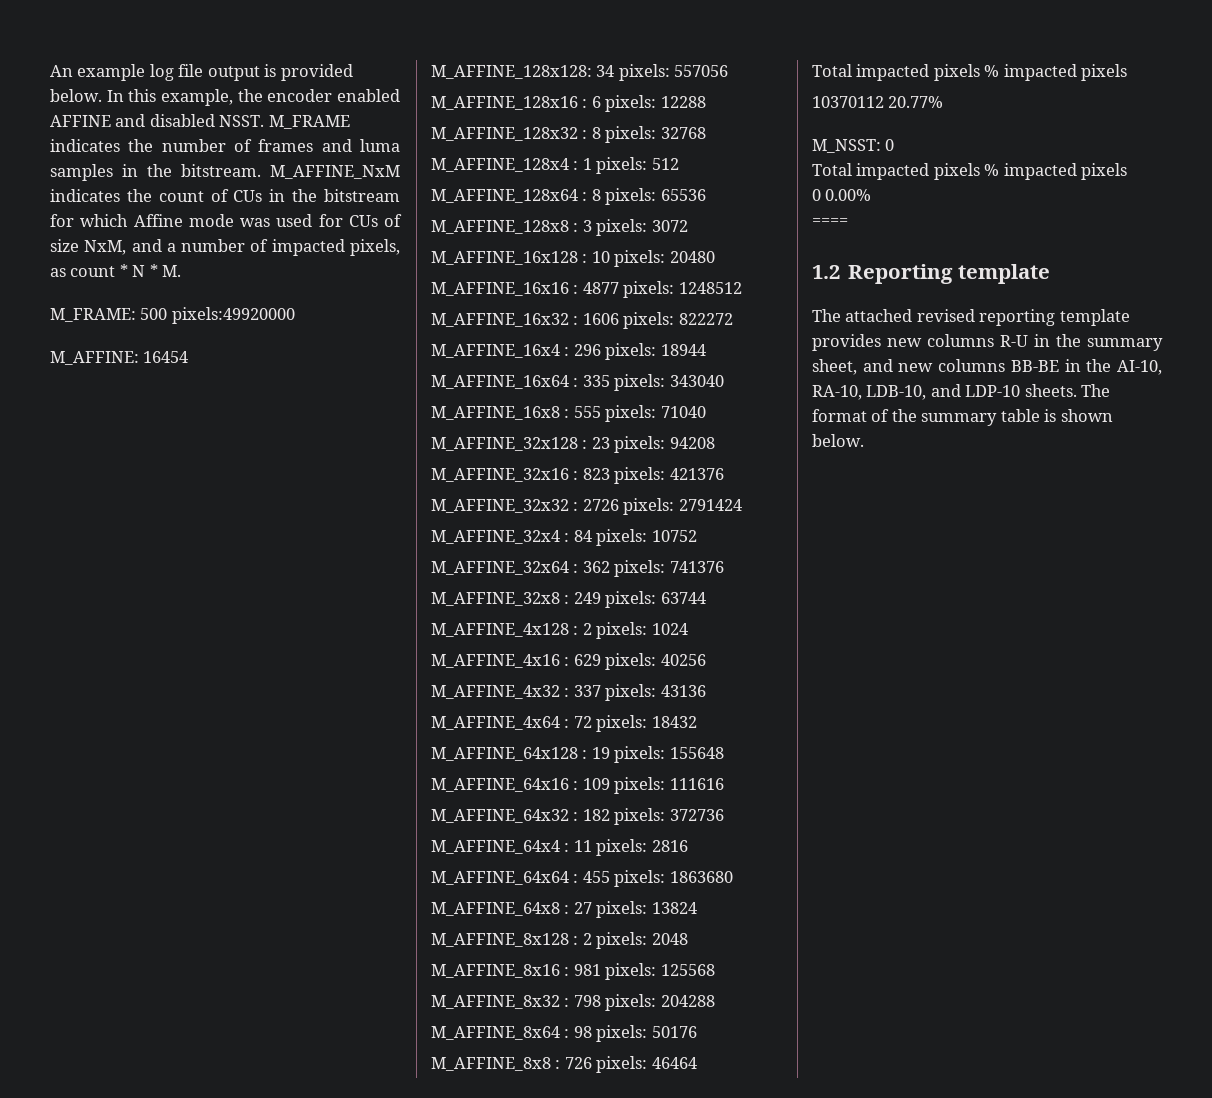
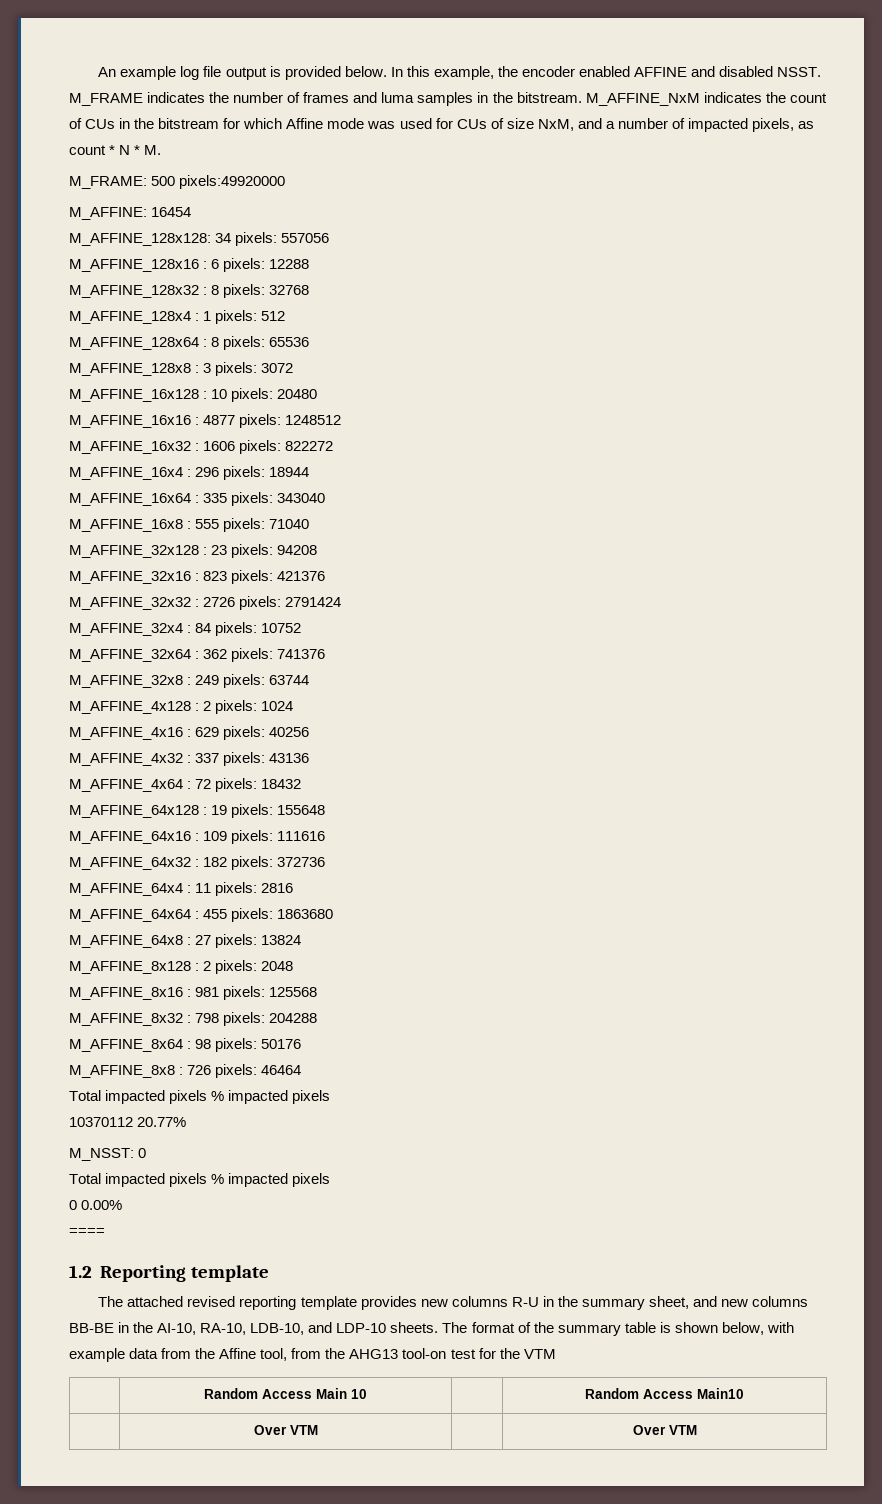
- The format of the summary table is shown below.
+ The format of the summary table is shown below, with example data from the Affine tool, from the AHG13 tool-on test for the VTM
+ | Random Access Main 10 | | Random Access Main10
+ | Over VTM | | Over VTM

